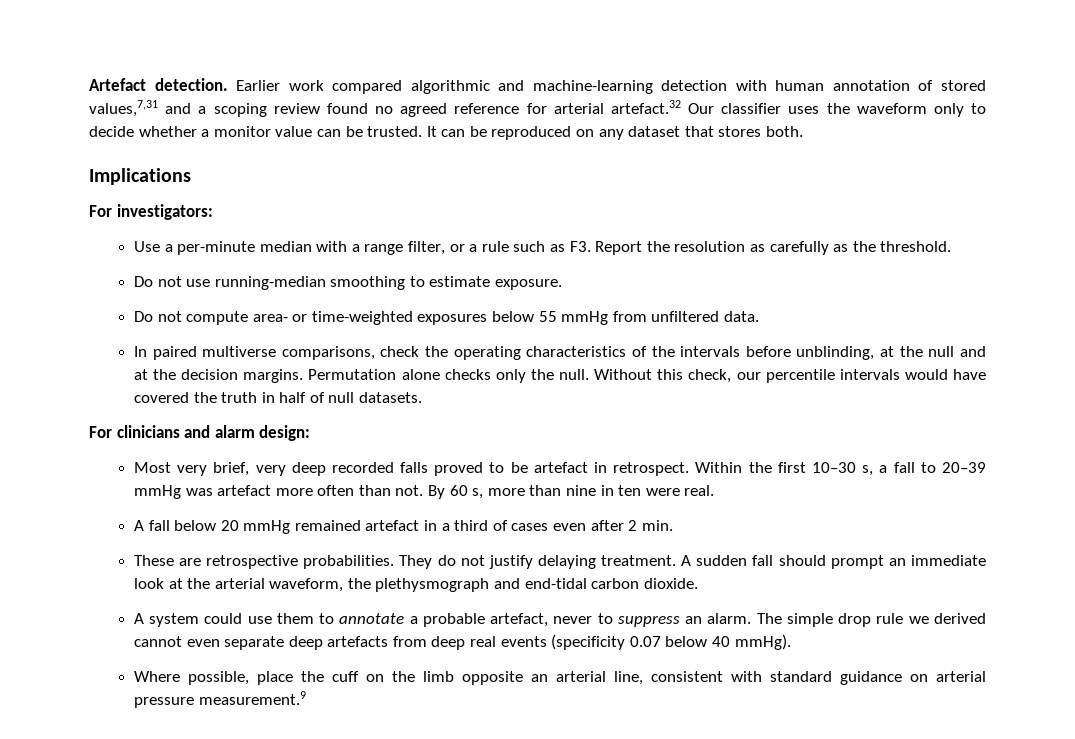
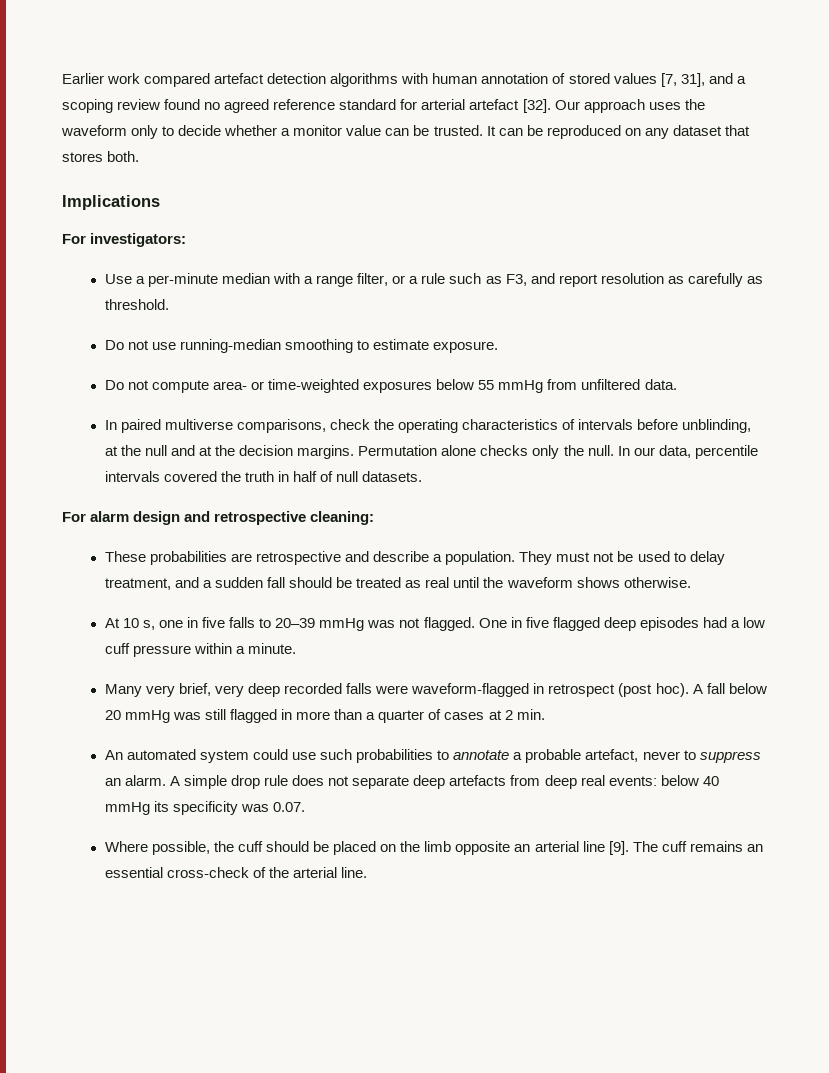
- Artefact detection. Earlier work compared algorithmic and machine-learning detection with human annotation of stored values,7,31 and a scoping review found no agreed reference for arterial artefact.32 Our classifier uses the waveform only to decide whether a monitor value can be trusted.
+ Earlier work compared artefact detection algorithms with human annotation of stored values [7, 31], and a scoping review found no agreed reference standard for arterial artefact [32]. Our approach uses the waveform only to decide whether a monitor value can be trusted.
- Use a per-minute median with a range filter, or a rule such as F3. Report the resolution as carefully as the threshold.
+ Use a per-minute median with a range filter, or a rule such as F3, and report resolution as carefully as threshold.
- In paired multiverse comparisons, check the operating characteristics of the intervals before unblinding, at the null and at the decision margins.
+ In paired multiverse comparisons, check the operating characteristics of intervals before unblinding, at the null and at the decision margins.
- Without this check, our percentile intervals would have covered the truth in half of null datasets.
+ In our data, percentile intervals covered the truth in half of null datasets.
- For clinicians and alarm design:
- Most very brief, very deep recorded falls proved to be artefact in retrospect. Within the first 10–30 s, a fall to 20–39 mmHg was artefact more often than not. By 60 s, more than nine in ten were real.
- A fall below 20 mmHg remained artefact in a third of cases even after 2 min.
- These are retrospective probabilities. They do not justify delaying treatment. A sudden fall should prompt an immediate look at the arterial waveform, the plethysmograph and end-tidal carbon dioxide.
- A system could use them to annotate a probable artefact, never to suppress an alarm.
+ For alarm design and retrospective cleaning:
+ These probabilities are retrospective and describe a population. They must not be used to delay treatment, and a sudden fall should be treated as real until the waveform shows otherwise.
+ At 10 s, one in five falls to 20–39 mmHg was not flagged. One in five flagged deep episodes had a low cuff pressure within a minute.
+ Many very brief, very deep recorded falls were waveform-flagged in retrospect (post hoc). A fall below 20 mmHg was still flagged in more than a quarter of cases at 2 min.
+ An automated system could use such probabilities to annotate a probable artefact, never to suppress an alarm.
- The simple drop rule we derived cannot even separate deep artefacts from deep real events (specificity 0.07 below 40 mmHg).
+ A simple drop rule does not separate deep artefacts from deep real events: below 40 mmHg its specificity was 0.07.
- Where possible, place the cuff on the limb opposite an arterial line, consistent with standard guidance on arterial pressure measurement.9
+ Where possible, the cuff should be placed on the limb opposite an arterial line [9]. The cuff remains an essential cross-check of the arterial line.

